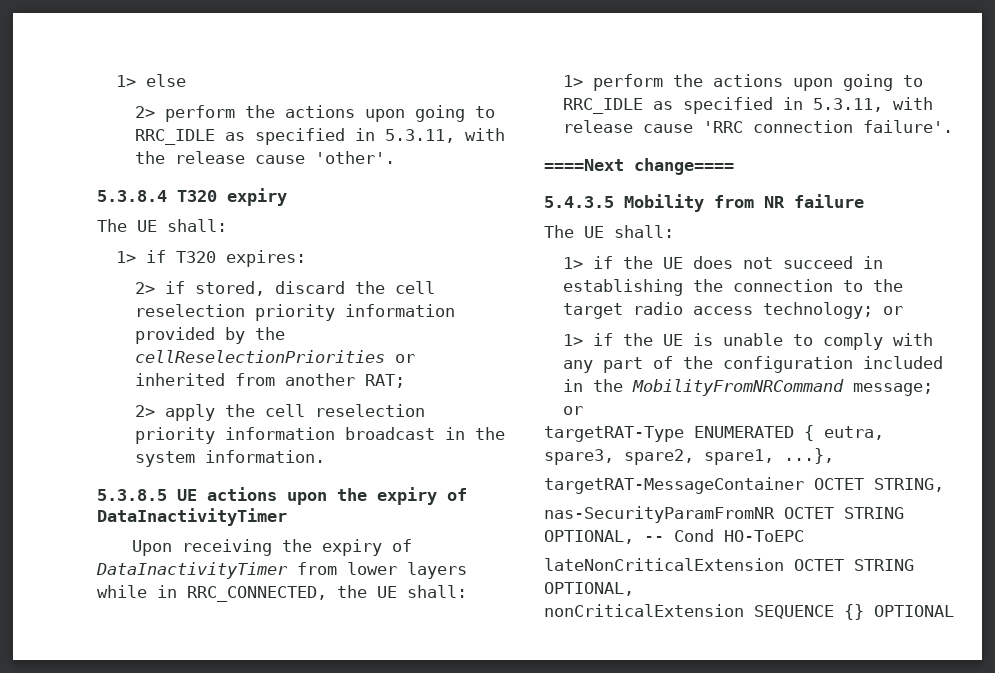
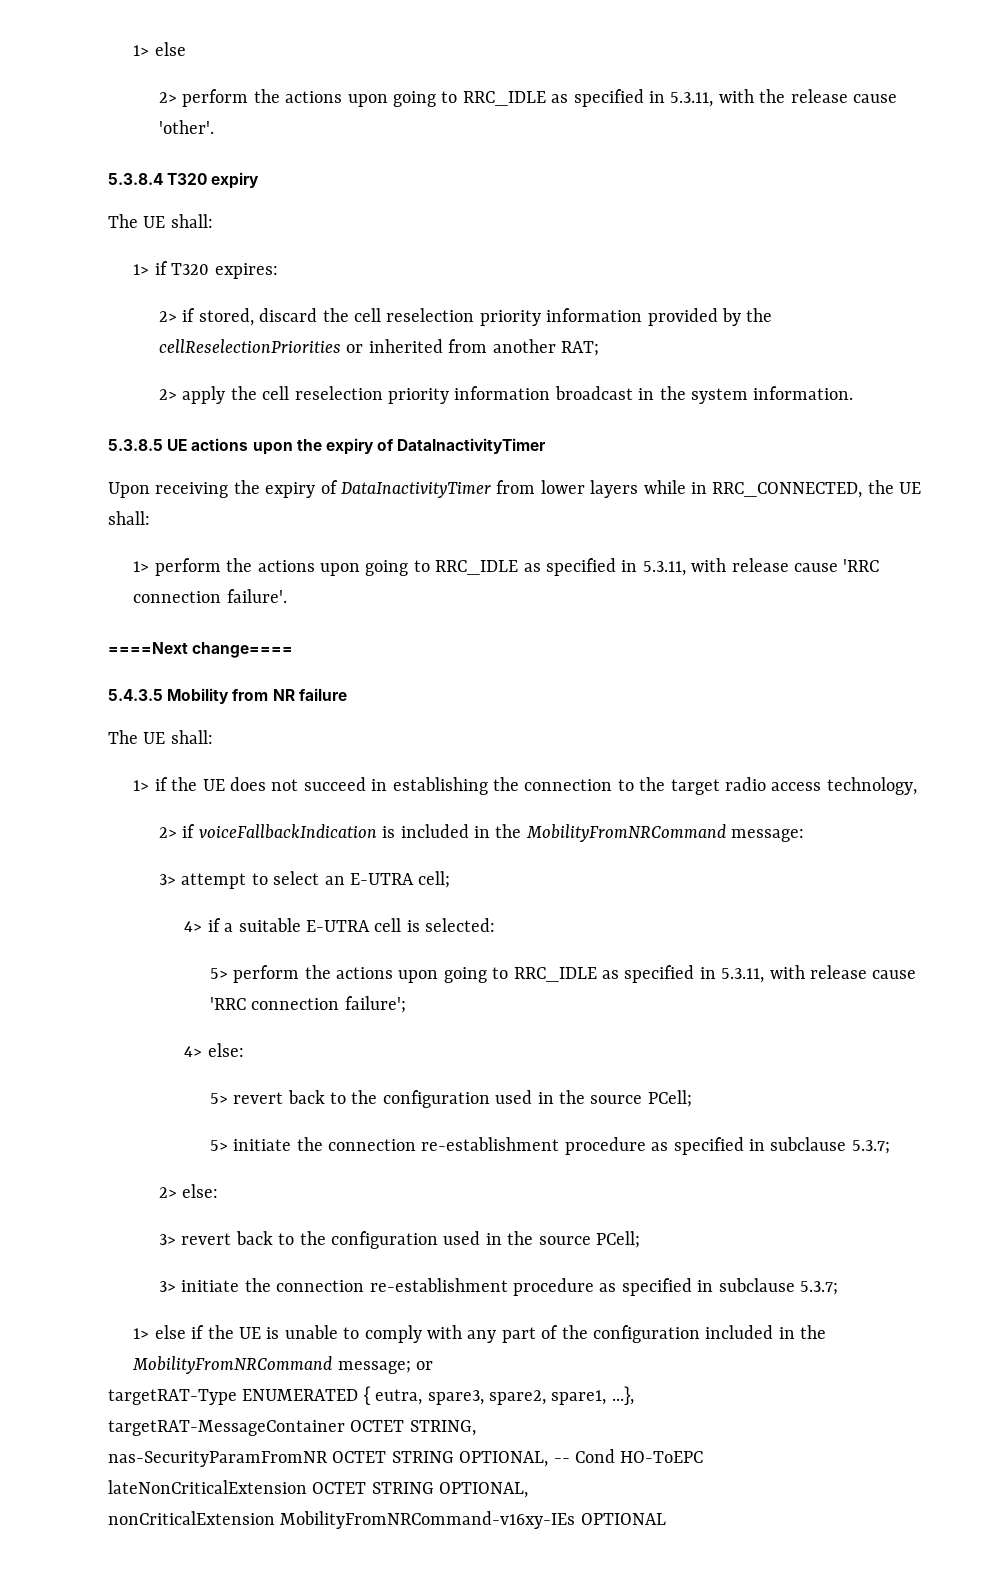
- 1> if the UE does not succeed in establishing the connection to the target radio access technology; or
- 1> if the UE is unable to comply with any part of the configuration included in the MobilityFromNRCommand message; or
+ 1> if the UE does not succeed in establishing the connection to the target radio access technology,
+ 2> if voiceFallbackIndication is included in the MobilityFromNRCommand message:
+ 3> attempt to select an E-UTRA cell;
+ 4> if a suitable E-UTRA cell is selected:
+ 5> perform the actions upon going to RRC_IDLE as specified in 5.3.11, with release cause 'RRC connection failure';
+ 4> else:
+ 5> revert back to the configuration used in the source PCell;
+ 5> initiate the connection re-establishment procedure as specified in subclause 5.3.7;
+ 2> else:
+ 3> revert back to the configuration used in the source PCell;
+ 3> initiate the connection re-establishment procedure as specified in subclause 5.3.7;
+ 1> else if the UE is unable to comply with any part of the configuration included in the MobilityFromNRCommand message; or
- nonCriticalExtension SEQUENCE {} OPTIONAL
+ nonCriticalExtension MobilityFromNRCommand-v16xy-IEs OPTIONAL

